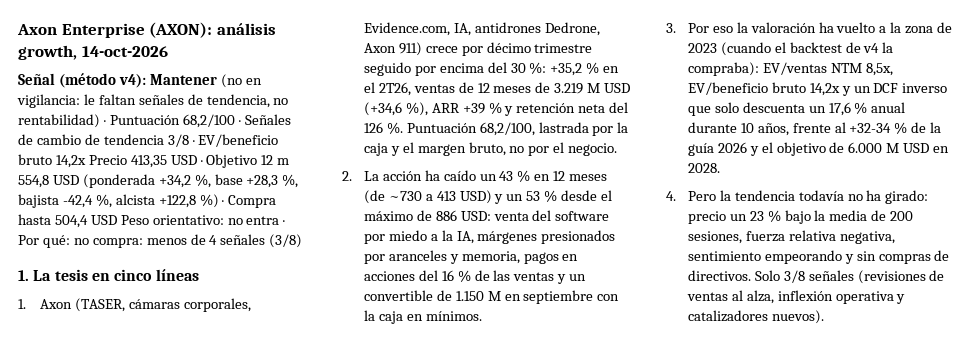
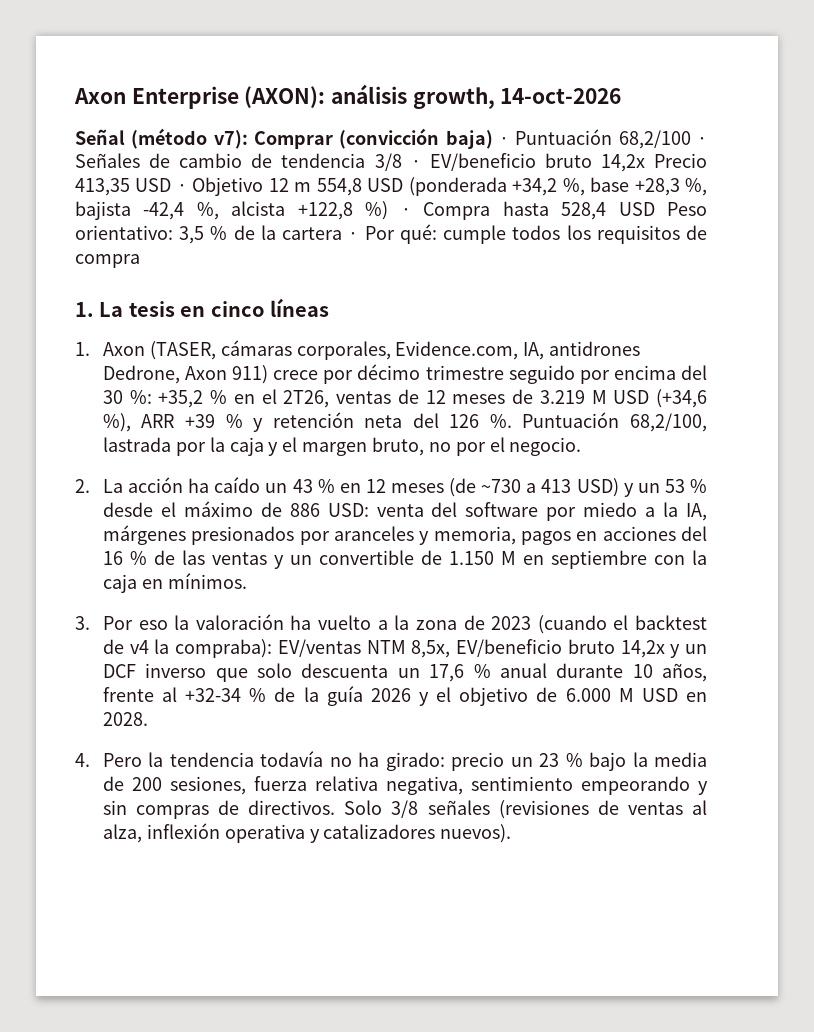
- Señal (método v4): Mantener (no en vigilancia: le faltan señales de tendencia, no rentabilidad) · Puntuación 68,2/100 · Señales de cambio de tendencia 3/8 · EV/beneficio bruto 14,2x Precio 413,35 USD · Objetivo 12 m 554,8 USD (ponderada +34,2 %, base +28,3 %, bajista -42,4 %, alcista +122,8 %) · Compra hasta 504,4 USD Peso orientativo: no entra · Por qué: no compra: menos de 4 señales (3/8)
+ Señal (método v7): Comprar (convicción baja) · Puntuación 68,2/100 · Señales de cambio de tendencia 3/8 · EV/beneficio bruto 14,2x Precio 413,35 USD · Objetivo 12 m 554,8 USD (ponderada +34,2 %, base +28,3 %, bajista -42,4 %, alcista +122,8 %) · Compra hasta 528,4 USD Peso orientativo: 3,5 % de la cartera · Por qué: cumple todos los requisitos de compra

